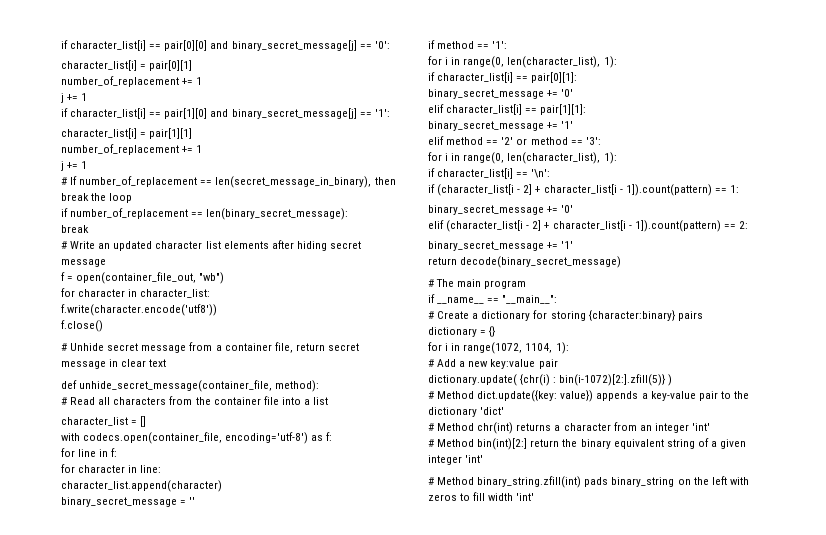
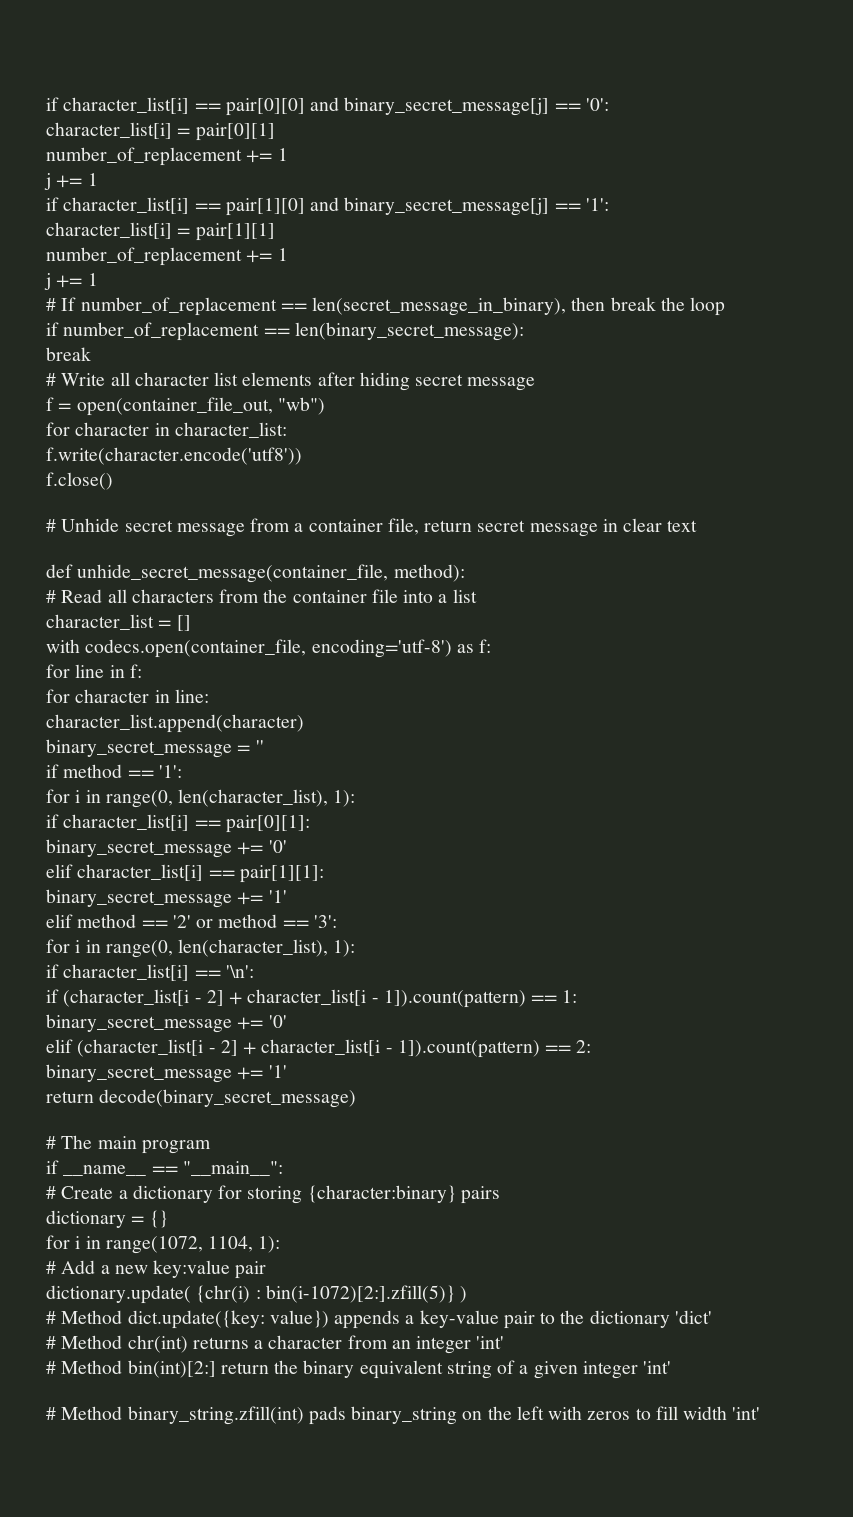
- # Write an updated character list elements after hiding secret message
+ # Write all character list elements after hiding secret message

